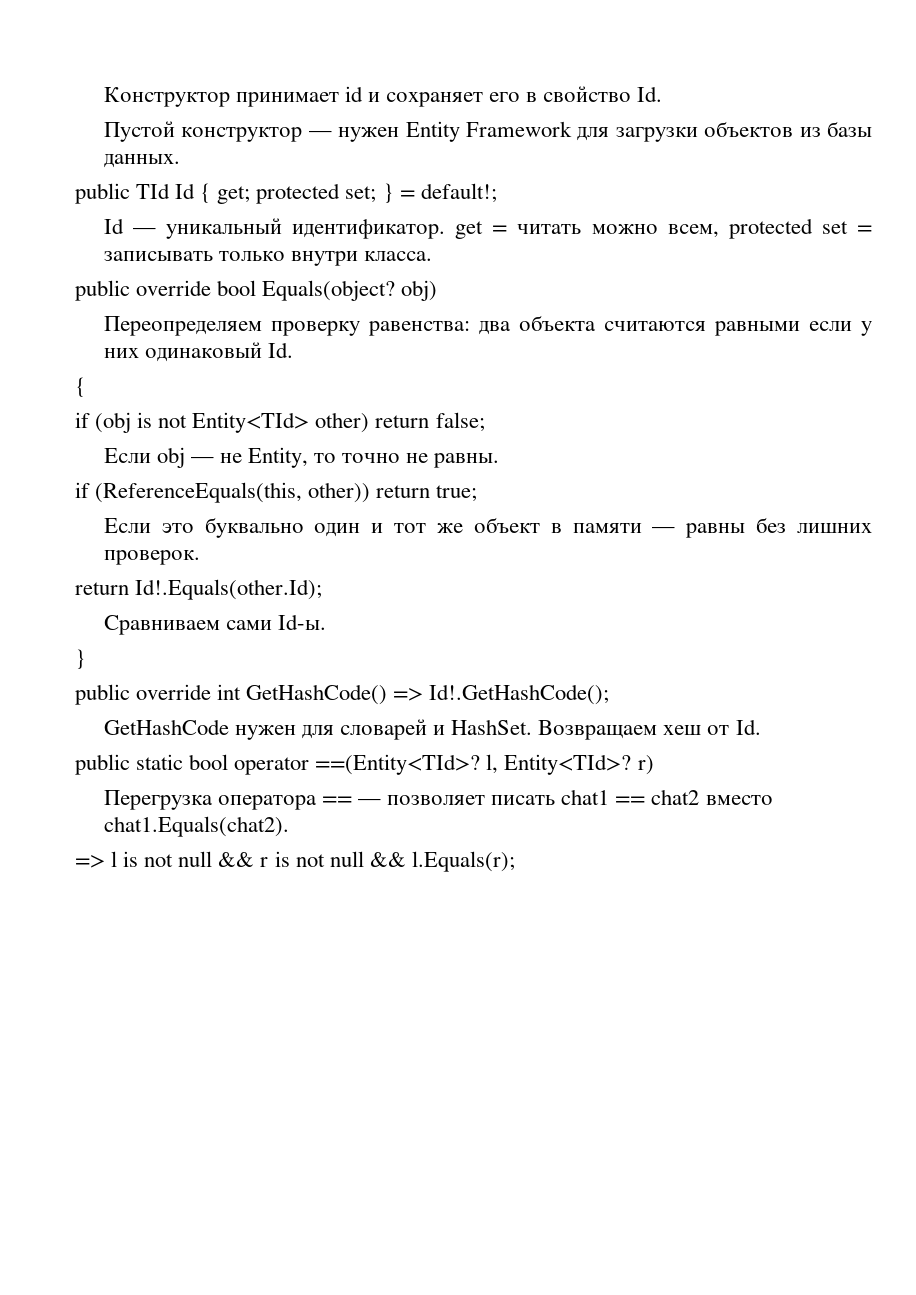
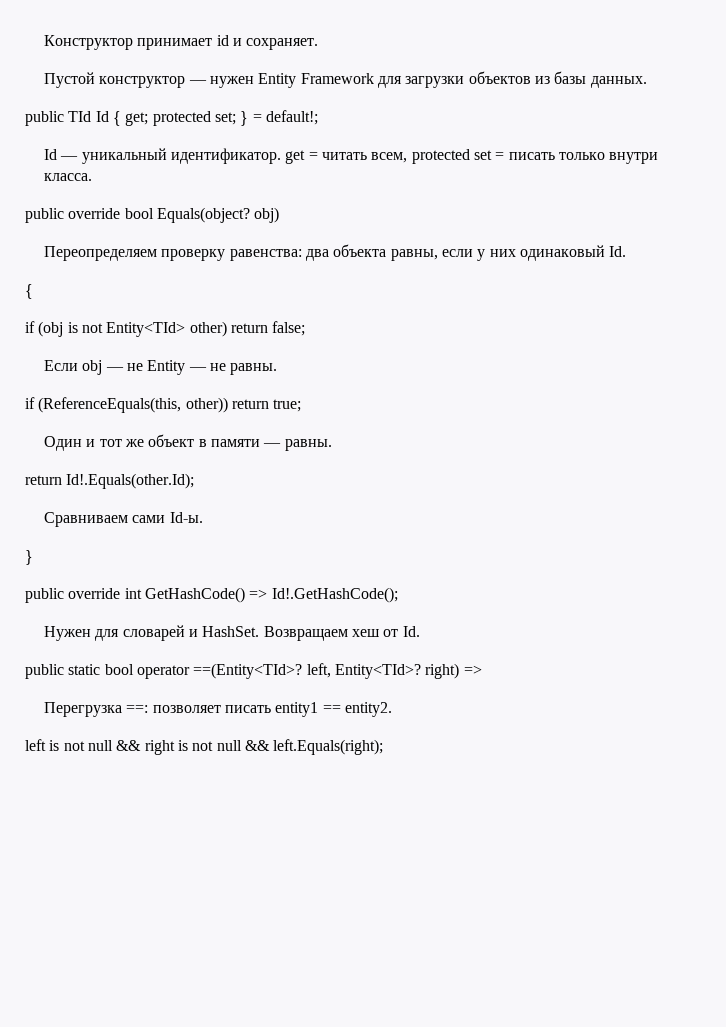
- Конструктор принимает id и сохраняет его в свойство Id.
+ Конструктор принимает id и сохраняет.
- Id — уникальный идентификатор. get = читать можно всем, protected set = записывать только внутри класса.
+ Id — уникальный идентификатор. get = читать всем, protected set = писать только внутри класса.
- Переопределяем проверку равенства: два объекта считаются равными если у них одинаковый Id.
+ Переопределяем проверку равенства: два объекта равны, если у них одинаковый Id.
- Если obj — не Entity, то точно не равны.
+ Если obj — не Entity — не равны.
- Если это буквально один и тот же объект в памяти — равны без лишних проверок.
+ Один и тот же объект в памяти — равны.
- GetHashCode нужен для словарей и HashSet.
+ Нужен для словарей и HashSet.
- public static bool operator ==(Entity<TId>? l, Entity<TId>? r)
- Перегрузка оператора == — позволяет писать chat1 == chat2 вместо chat1.Equals(chat2).
- => l is not null && r is not null && l.Equals(r);
+ public static bool operator ==(Entity<TId>? left, Entity<TId>? right) =>
+ Перегрузка ==: позволяет писать entity1 == entity2.
+ left is not null && right is not null && left.Equals(right);

